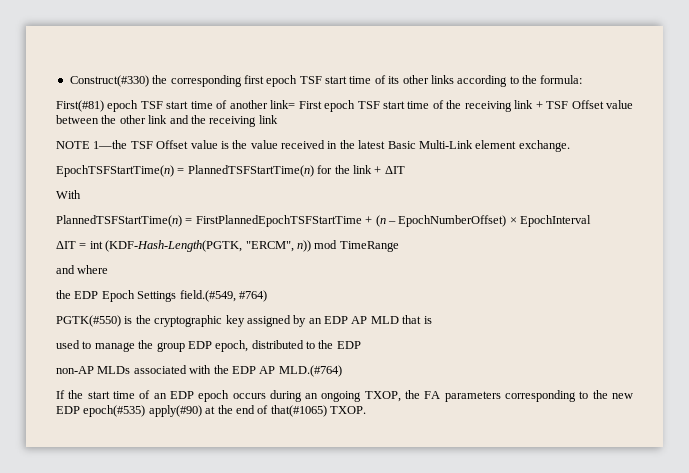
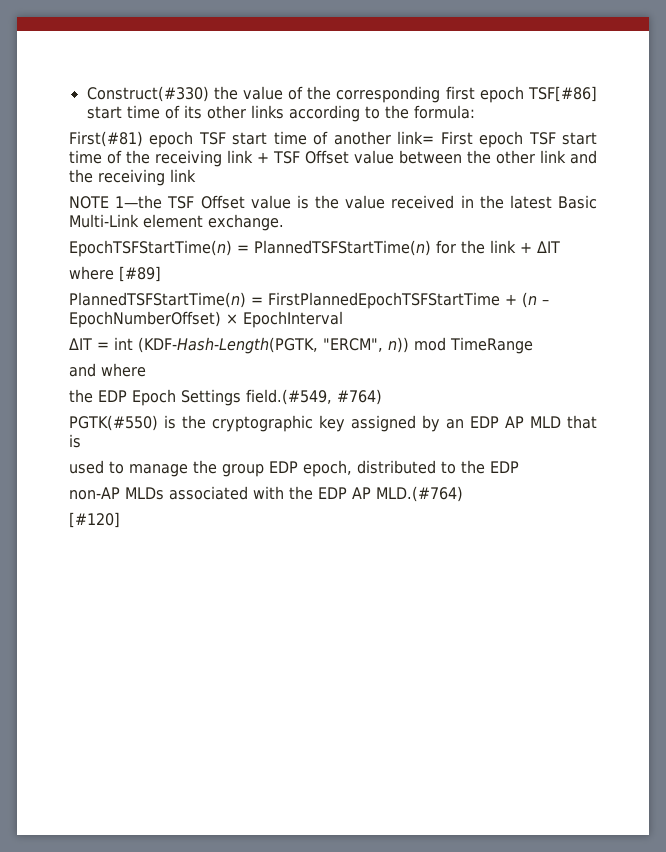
- Construct(#330) the corresponding first epoch TSF start time of its other links according to the formula:
+ Construct(#330) the value of the corresponding first epoch TSF[#86] start time of its other links according to the formula:
- With
+ where [#89]
- If the start time of an EDP epoch occurs during an ongoing TXOP, the FA parameters corresponding to the new EDP epoch(#535) apply(#90) at the end of that(#1065) TXOP.
+ [#120]

